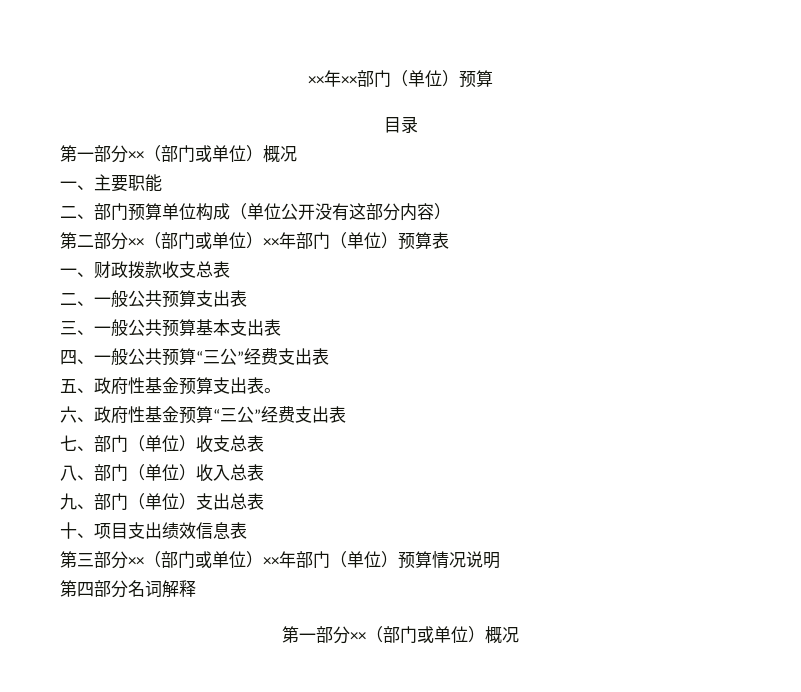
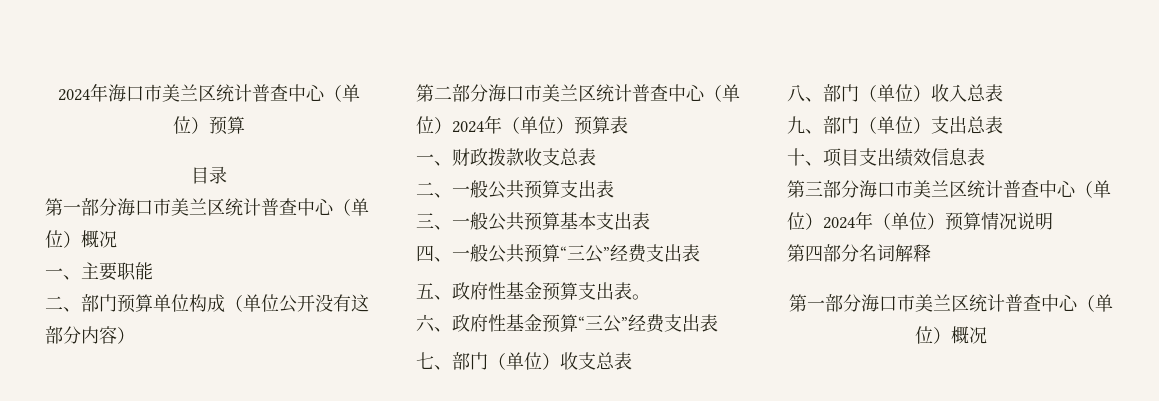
- ××年××部门（单位）预算
+ 2024年海口市美兰区统计普查中心（单位）预算
  目录
- 第一部分××（部门或单位）概况
+ 第一部分海口市美兰区统计普查中心（单位）概况
- 第二部分××（部门或单位）××年部门（单位）预算表
+ 第二部分海口市美兰区统计普查中心（单位）2024年（单位）预算表
- 第三部分××（部门或单位）××年部门（单位）预算情况说明
+ 第三部分海口市美兰区统计普查中心（单位）2024年（单位）预算情况说明
  第四部分名词解释
- 第一部分××（部门或单位）概况
+ 第一部分海口市美兰区统计普查中心（单位）概况

